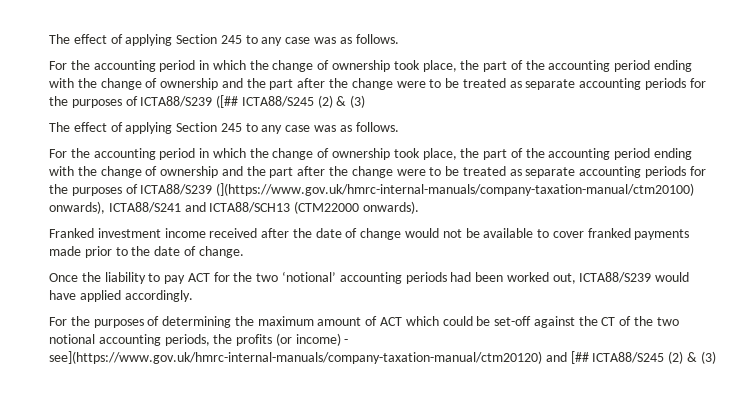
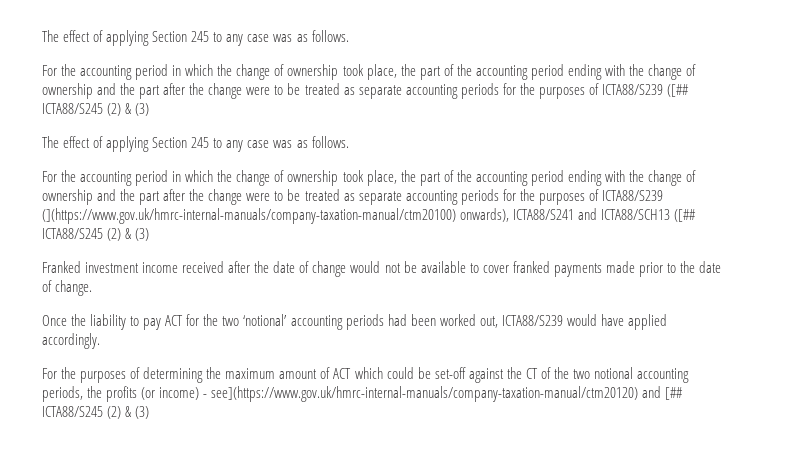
- For the accounting period in which the change of ownership took place, the part of the accounting period ending with the change of ownership and the part after the change were to be treated as separate accounting periods for the purposes of ICTA88/S239 (](https://www.gov.uk/hmrc-internal-manuals/company-taxation-manual/ctm20100) onwards), ICTA88/S241 and ICTA88/SCH13 (CTM22000 onwards).
+ For the accounting period in which the change of ownership took place, the part of the accounting period ending with the change of ownership and the part after the change were to be treated as separate accounting periods for the purposes of ICTA88/S239 (](https://www.gov.uk/hmrc-internal-manuals/company-taxation-manual/ctm20100) onwards), ICTA88/S241 and ICTA88/SCH13 ([## ICTA88/S245 (2) & (3)

